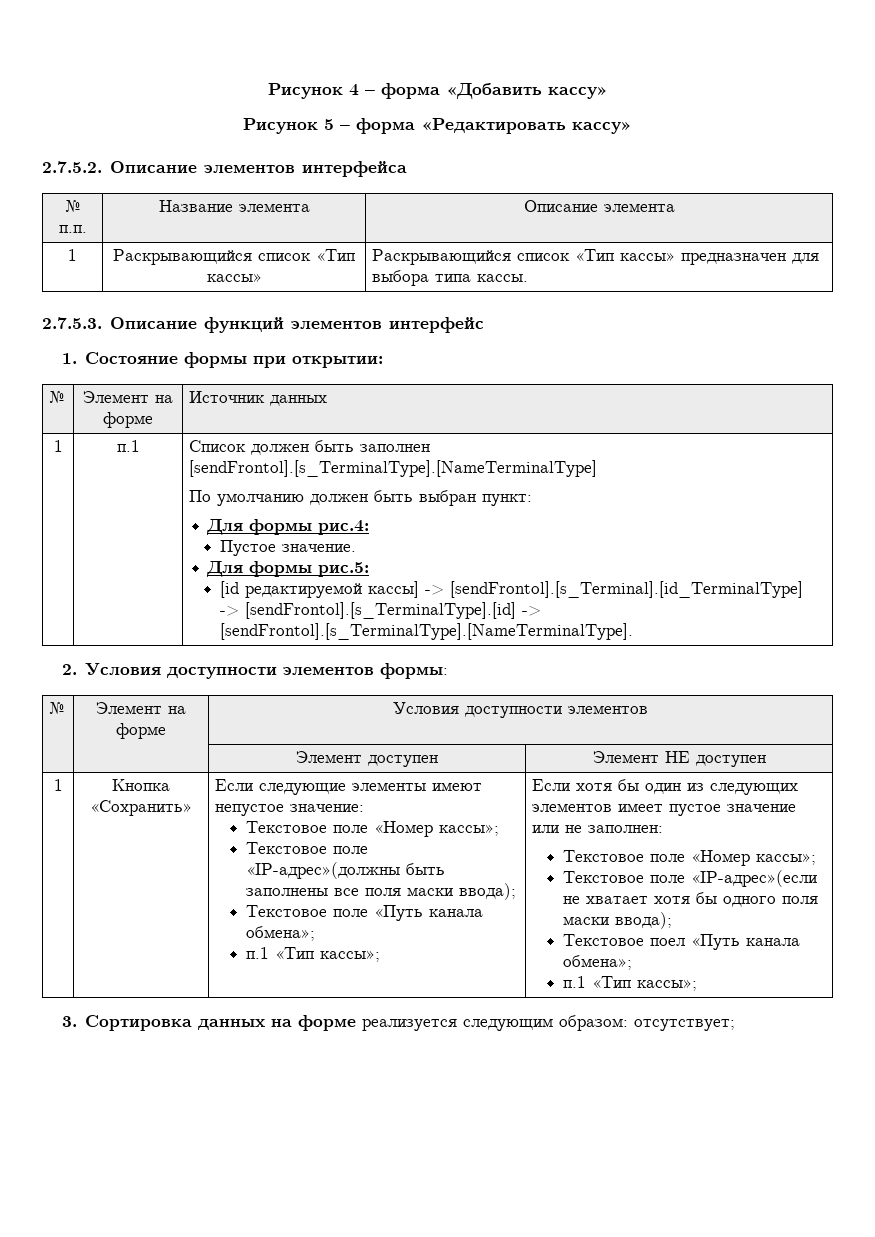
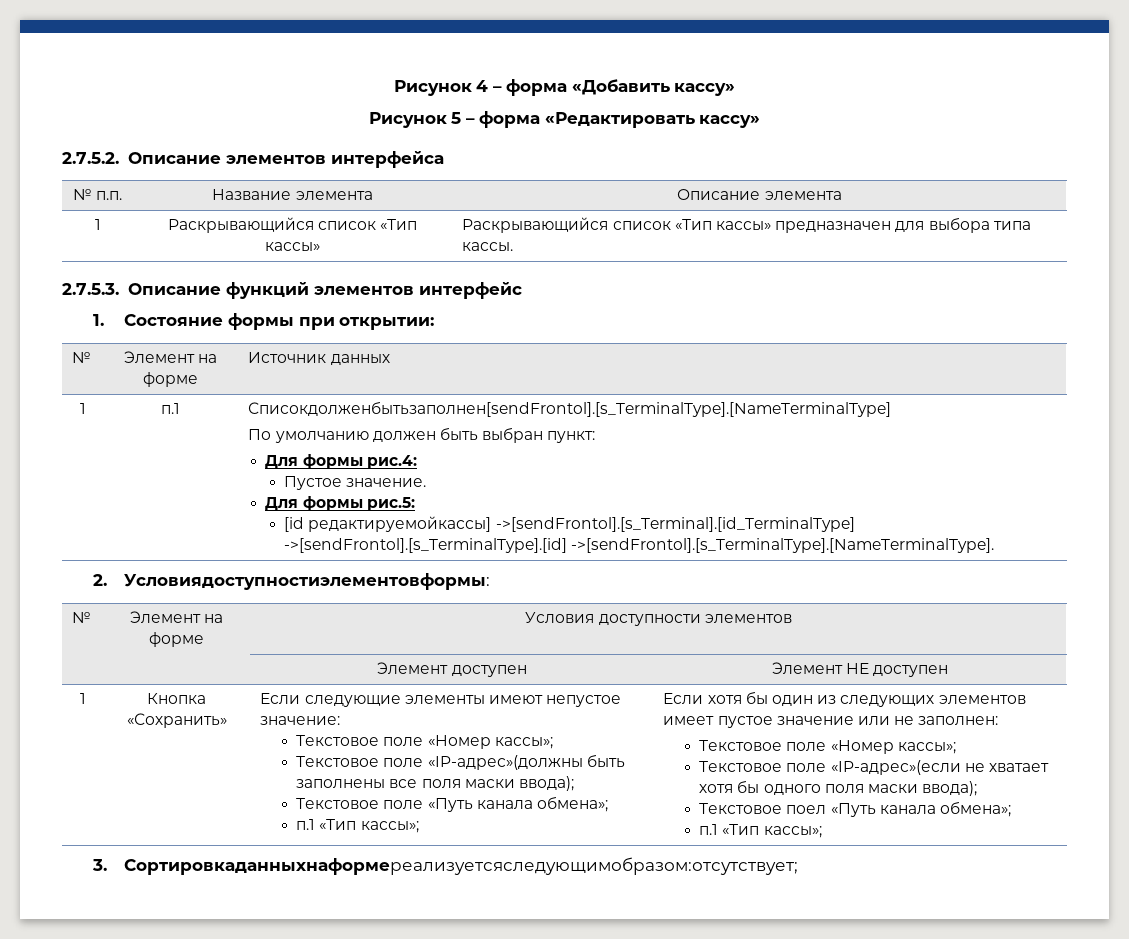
- 1 | п.1 | Список должен быть заполнен [sendFrontol].[s_TerminalType].[NameTerminalType]
+ 1 | п.1 | Списокдолженбытьзаполнен[sendFrontol].[s_TerminalType].[NameTerminalType]
  По умолчанию должен быть выбран пункт:
  Для формы рис.4:
  Пустое значение.
  Для формы рис.5:
- [id редактируемой кассы] -> [sendFrontol].[s_Terminal].[id_TerminalType] -> [sendFrontol].[s_TerminalType].[id] -> [sendFrontol].[s_TerminalType].[NameTerminalType].
- 2. Условия доступности элементов формы:
+ [id редактируемойкассы] ->[sendFrontol].[s_Terminal].[id_TerminalType] ->[sendFrontol].[s_TerminalType].[id] ->[sendFrontol].[s_TerminalType].[NameTerminalType].
+ 2. Условиядоступностиэлементовформы:
- 3. Сортировка данных на форме реализуется следующим образом: отсутствует;
+ 3. Сортировкаданныхнаформереализуетсяследующимобразом:отсутствует;

